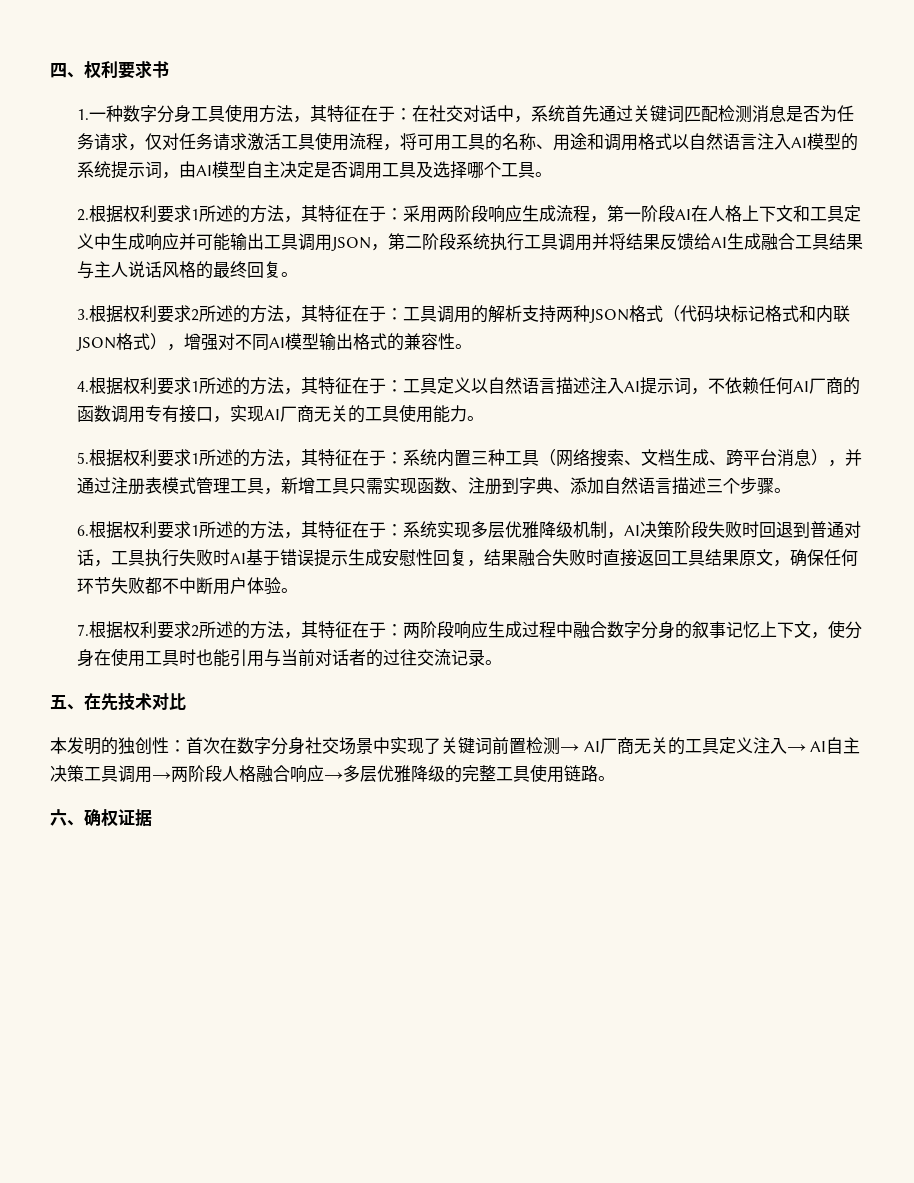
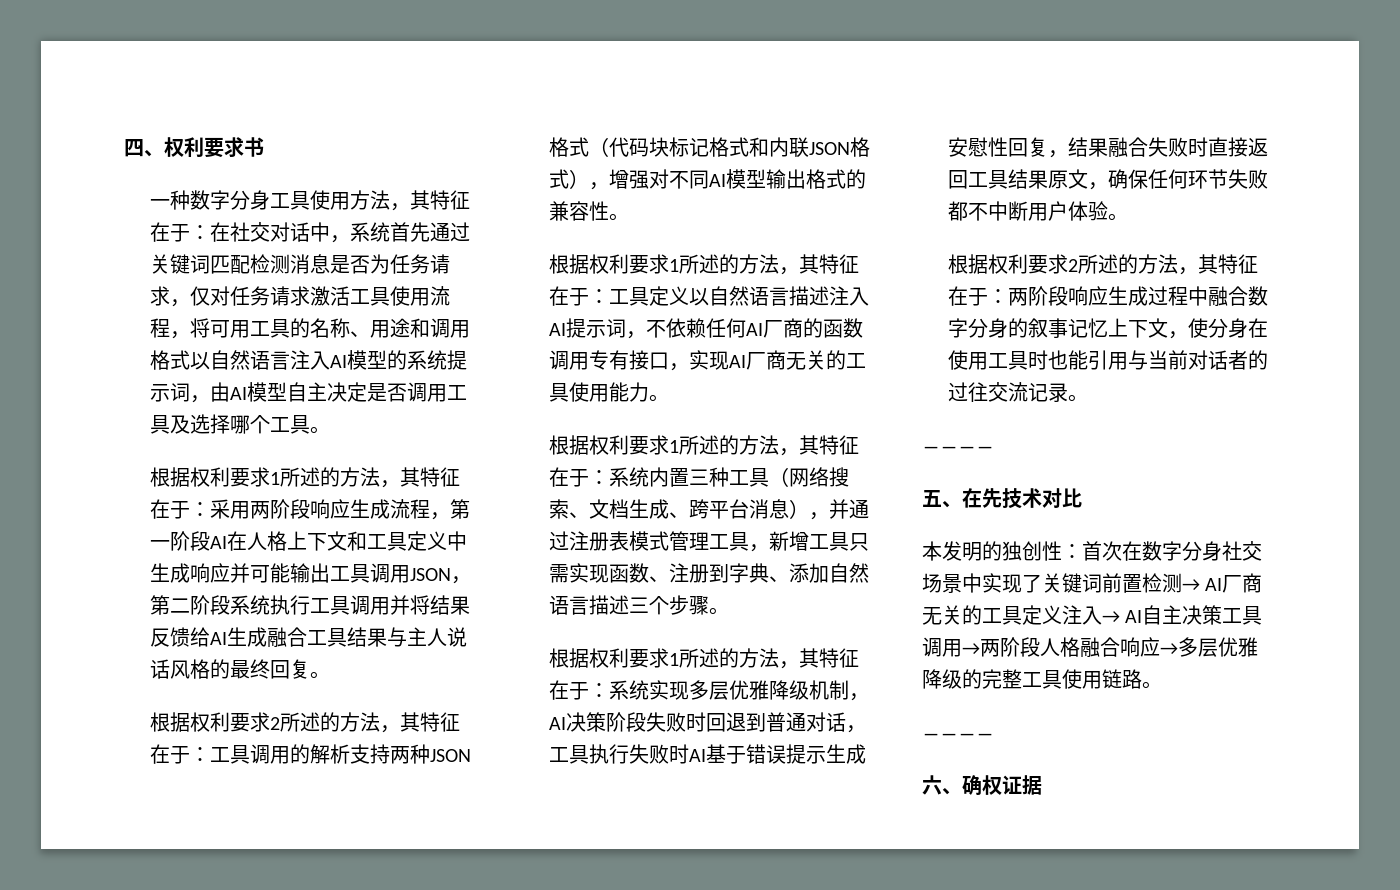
- 1.一种数字分身工具使用方法，其特征在于：
+ 一种数字分身工具使用方法，其特征在于：
- 2.根据权利要求1所述的方法，其特征在于：采用两阶段响应生成流程，第一阶段AI在人格上下文和工具定义中生成响应并可能输出工具调用JSON，第二阶段系统执行工具调用并将结果反馈给AI生成融合工具结果与主人说话风格的最终回复。
+ 根据权利要求1所述的方法，其特征在于：采用两阶段响应生成流程，第一阶段AI在人格上下文和工具定义中生成响应并可能输出工具调用JSON，第二阶段系统执行工具调用并将结果反馈给AI生成融合工具结果与主人说话风格的最终回复。
- 3.根据权利要求2所述的方法，其特征在于：工具调用的解析支持两种JSON格式（代码块标记格式和内联JSON格式），增强对不同AI模型输出格式的兼容性。
+ 根据权利要求2所述的方法，其特征在于：工具调用的解析支持两种JSON格式（代码块标记格式和内联JSON格式），增强对不同AI模型输出格式的兼容性。
- 4.根据权利要求1所述的方法，其特征在于：工具定义以自然语言描述注入AI提示词，不依赖任何AI厂商的函数调用专有接口，实现AI厂商无关的工具使用能力。
+ 根据权利要求1所述的方法，其特征在于：工具定义以自然语言描述注入AI提示词，不依赖任何AI厂商的函数调用专有接口，实现AI厂商无关的工具使用能力。
- 5.根据权利要求1所述的方法，其特征在于：系统内置三种工具（网络搜索、文档生成、跨平台消息），并通过注册表模式管理工具，新增工具只需实现函数、注册到字典、添加自然语言描述三个步骤。
+ 根据权利要求1所述的方法，其特征在于：系统内置三种工具（网络搜索、文档生成、跨平台消息），并通过注册表模式管理工具，新增工具只需实现函数、注册到字典、添加自然语言描述三个步骤。
- 6.根据权利要求1所述的方法，其特征在于：系统实现多层优雅降级机制，AI决策阶段失败时回退到普通对话，工具执行失败时AI基于错误提示生成安慰性回复，结果融合失败时直接返回工具结果原文，确保任何环节失败都不中断用户体验。
+ 根据权利要求1所述的方法，其特征在于：系统实现多层优雅降级机制，AI决策阶段失败时回退到普通对话，工具执行失败时AI基于错误提示生成安慰性回复，结果融合失败时直接返回工具结果原文，确保任何环节失败都不中断用户体验。
- 7.根据权利要求2所述的方法，其特征在于：两阶段响应生成过程中融合数字分身的叙事记忆上下文，使分身在使用工具时也能引用与当前对话者的过往交流记录。
+ 根据权利要求2所述的方法，其特征在于：两阶段响应生成过程中融合数字分身的叙事记忆上下文，使分身在使用工具时也能引用与当前对话者的过往交流记录。
+ ――――
  本发明的独创性：首次在数字分身社交场景中实现了关键词前置检测→ AI厂商无关的工具定义注入→ AI自主决策工具调用→两阶段人格融合响应→多层优雅降级的完整工具使用链路。
+ ――――

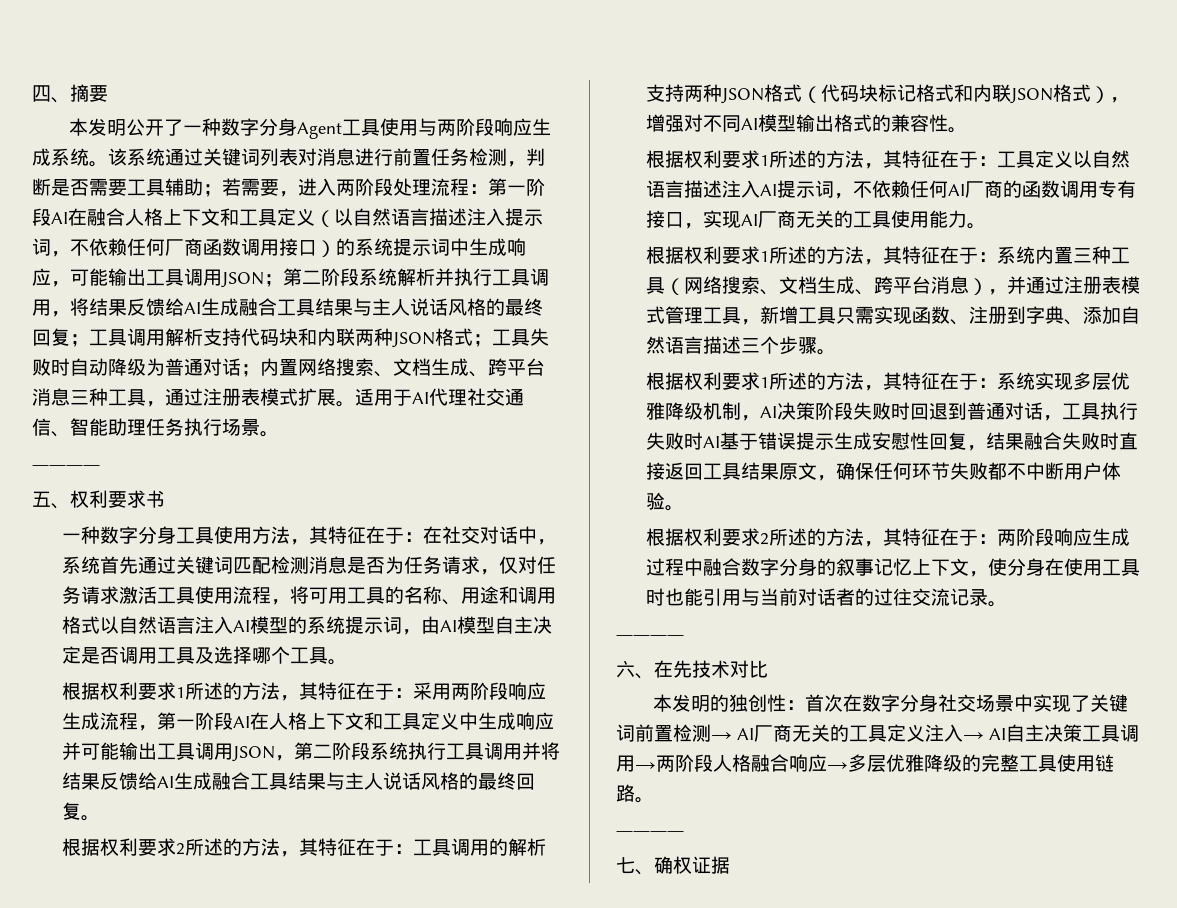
- 四、权利要求书
+ 四、摘要
+ 本发明公开了一种数字分身Agent工具使用与两阶段响应生成系统。该系统通过关键词列表对消息进行前置任务检测，判断是否需要工具辅助；若需要，进入两阶段处理流程：第一阶段AI在融合人格上下文和工具定义（以自然语言描述注入提示词，不依赖任何厂商函数调用接口）的系统提示词中生成响应，可能输出工具调用JSON；第二阶段系统解析并执行工具调用，将结果反馈给AI生成融合工具结果与主人说话风格的最终回复；工具调用解析支持代码块和内联两种JSON格式；工具失败时自动降级为普通对话；内置网络搜索、文档生成、跨平台消息三种工具，通过注册表模式扩展。适用于AI代理社交通信、智能助理任务执行场景。
+ ――――
+ 五、权利要求书
- 五、在先技术对比
+ 六、在先技术对比
- 六、确权证据
+ 七、确权证据

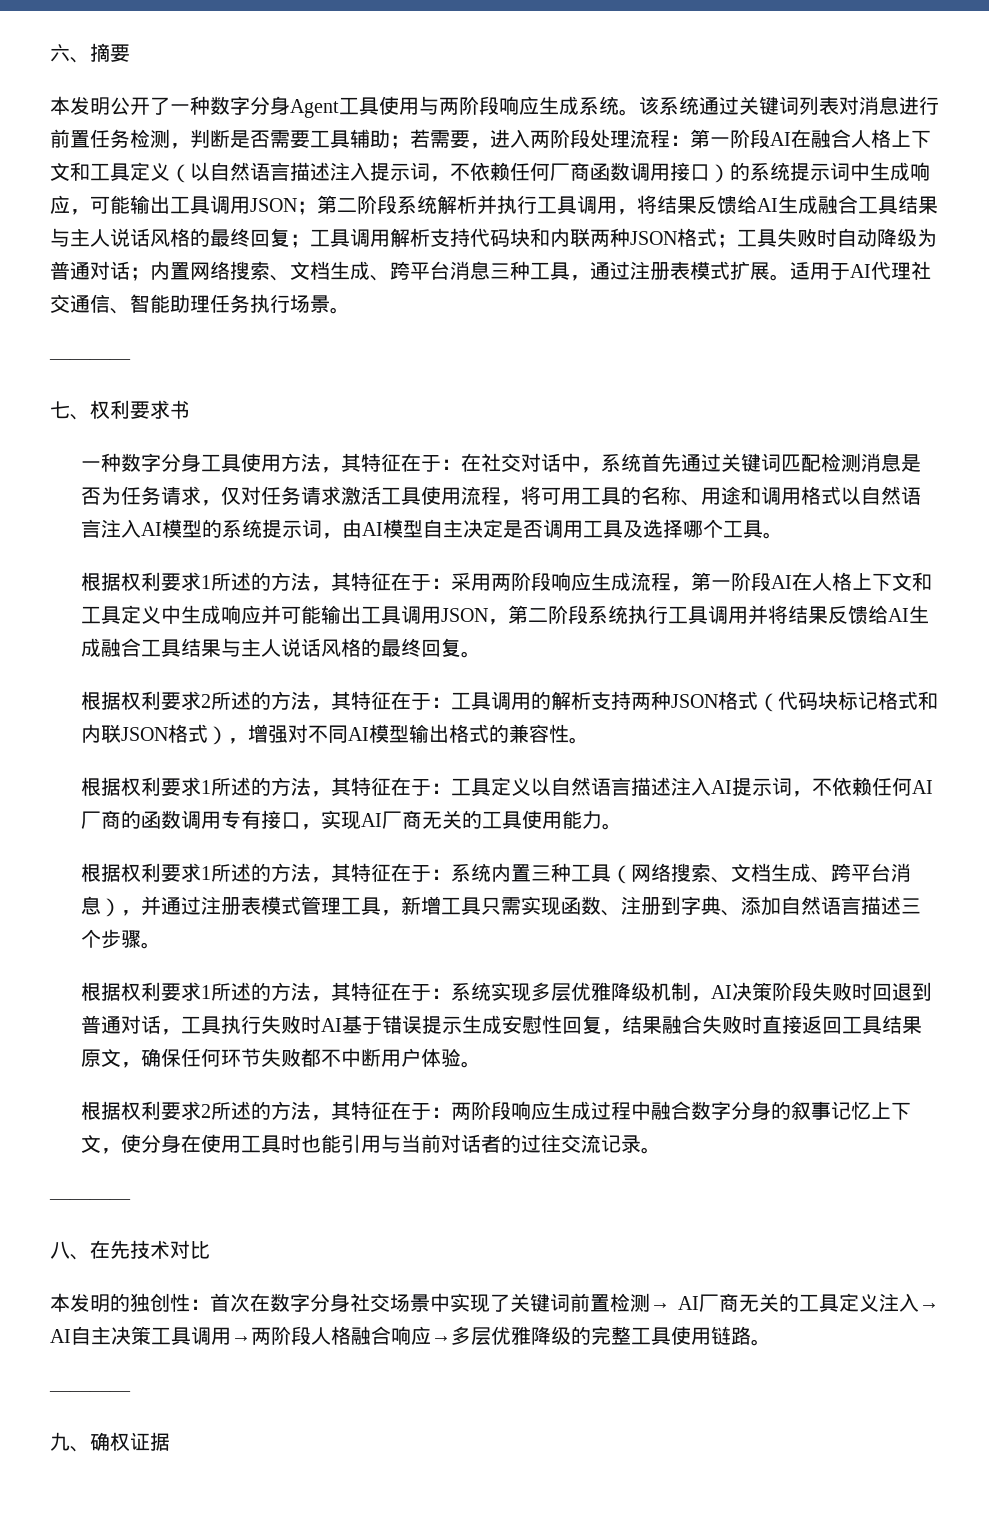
- 四、摘要
+ 六、摘要
- 五、权利要求书
+ 七、权利要求书
- 六、在先技术对比
+ 八、在先技术对比
- 七、确权证据
+ 九、确权证据

